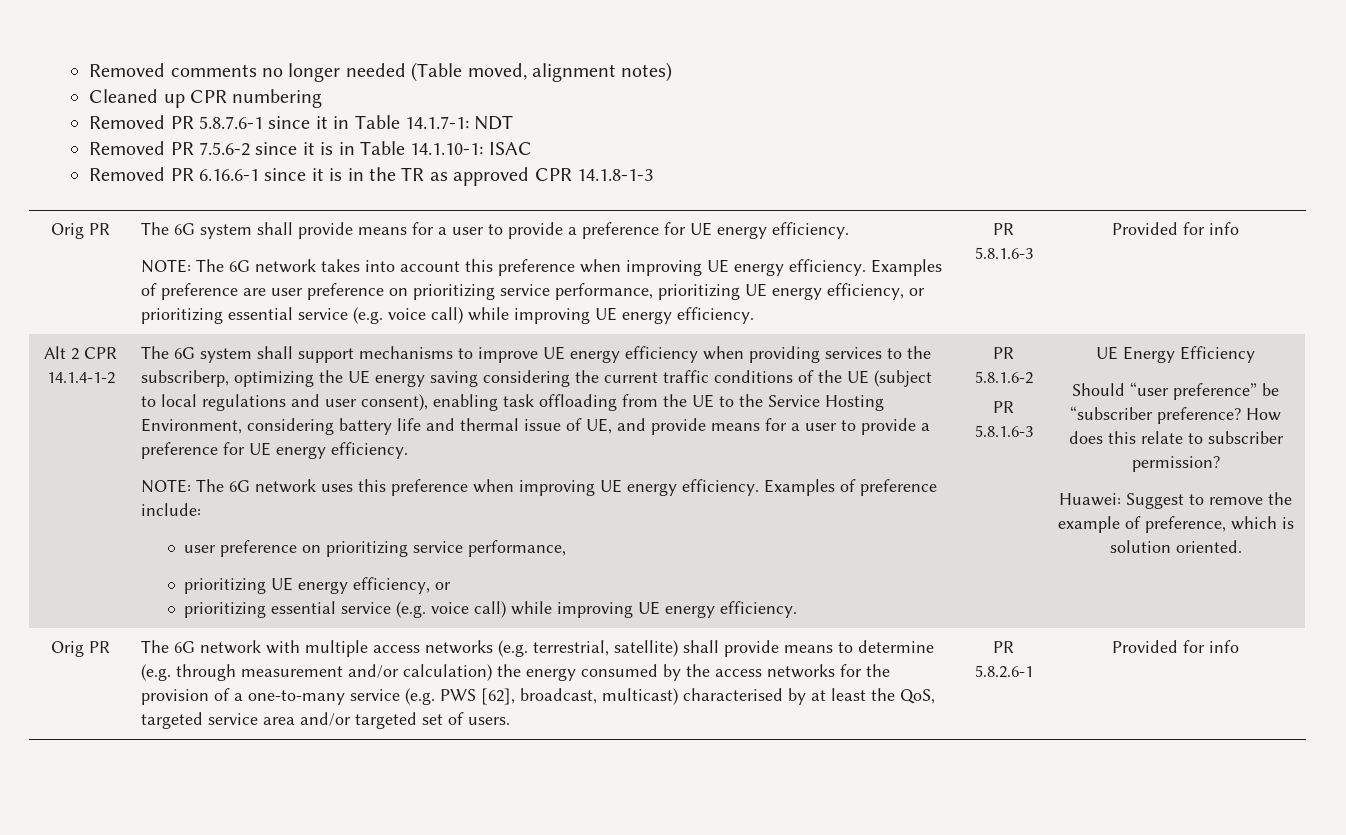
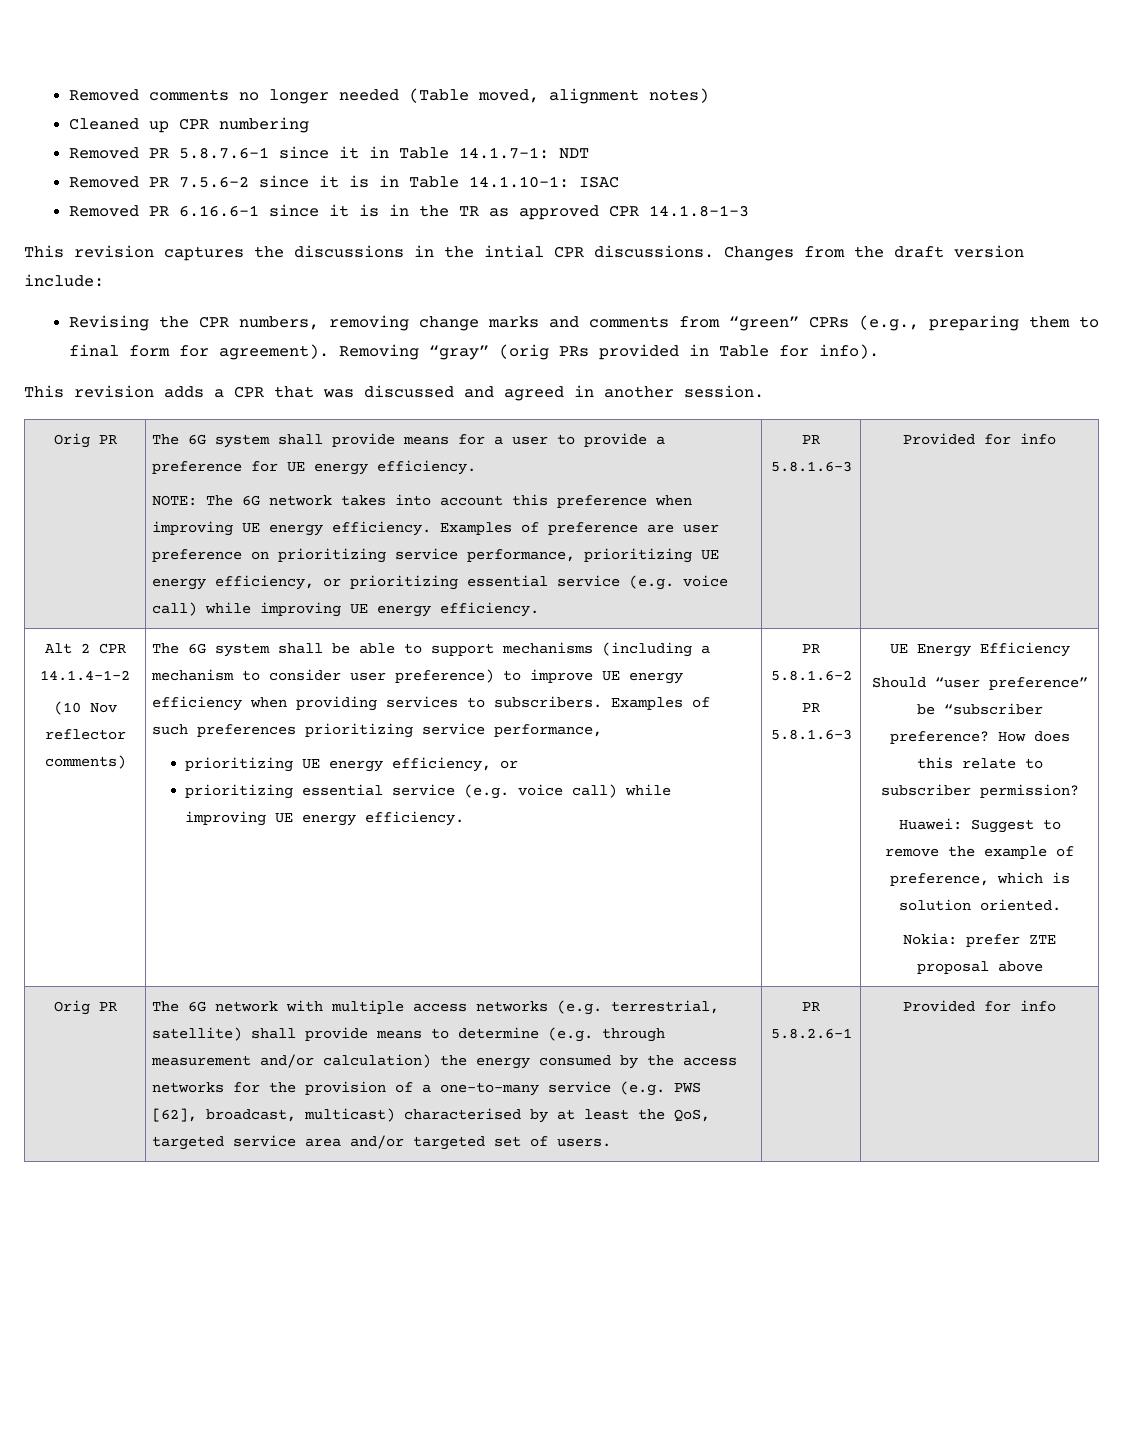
+ This revision captures the discussions in the intial CPR discussions. Changes from the draft version include:
+ Revising the CPR numbers, removing change marks and comments from “green” CPRs (e.g., preparing them to final form for agreement). Removing “gray” (orig PRs provided in Table for info).
+ This revision adds a CPR that was discussed and agreed in another session.
- The 6G system shall support mechanisms to improve UE energy efficiency when providing services to the subscriberp, optimizing the UE energy saving considering the current traffic conditions of the UE (subject to local regulations and user consent), enabling task offloading from the UE to the Service Hosting Environment, considering battery life and thermal issue of UE, and provide means for a user to provide a preference for UE energy efficiency.
- NOTE: The 6G network uses this preference when improving UE energy efficiency. Examples of preference include:
- user preference on prioritizing service performance,
+ (10 Nov reflector comments) | The 6G system shall be able to support mechanisms (including a mechanism to consider user preference) to improve UE energy efficiency when providing services to subscribers. Examples of such preferences prioritizing service performance,
+ Nokia: prefer ZTE proposal above

